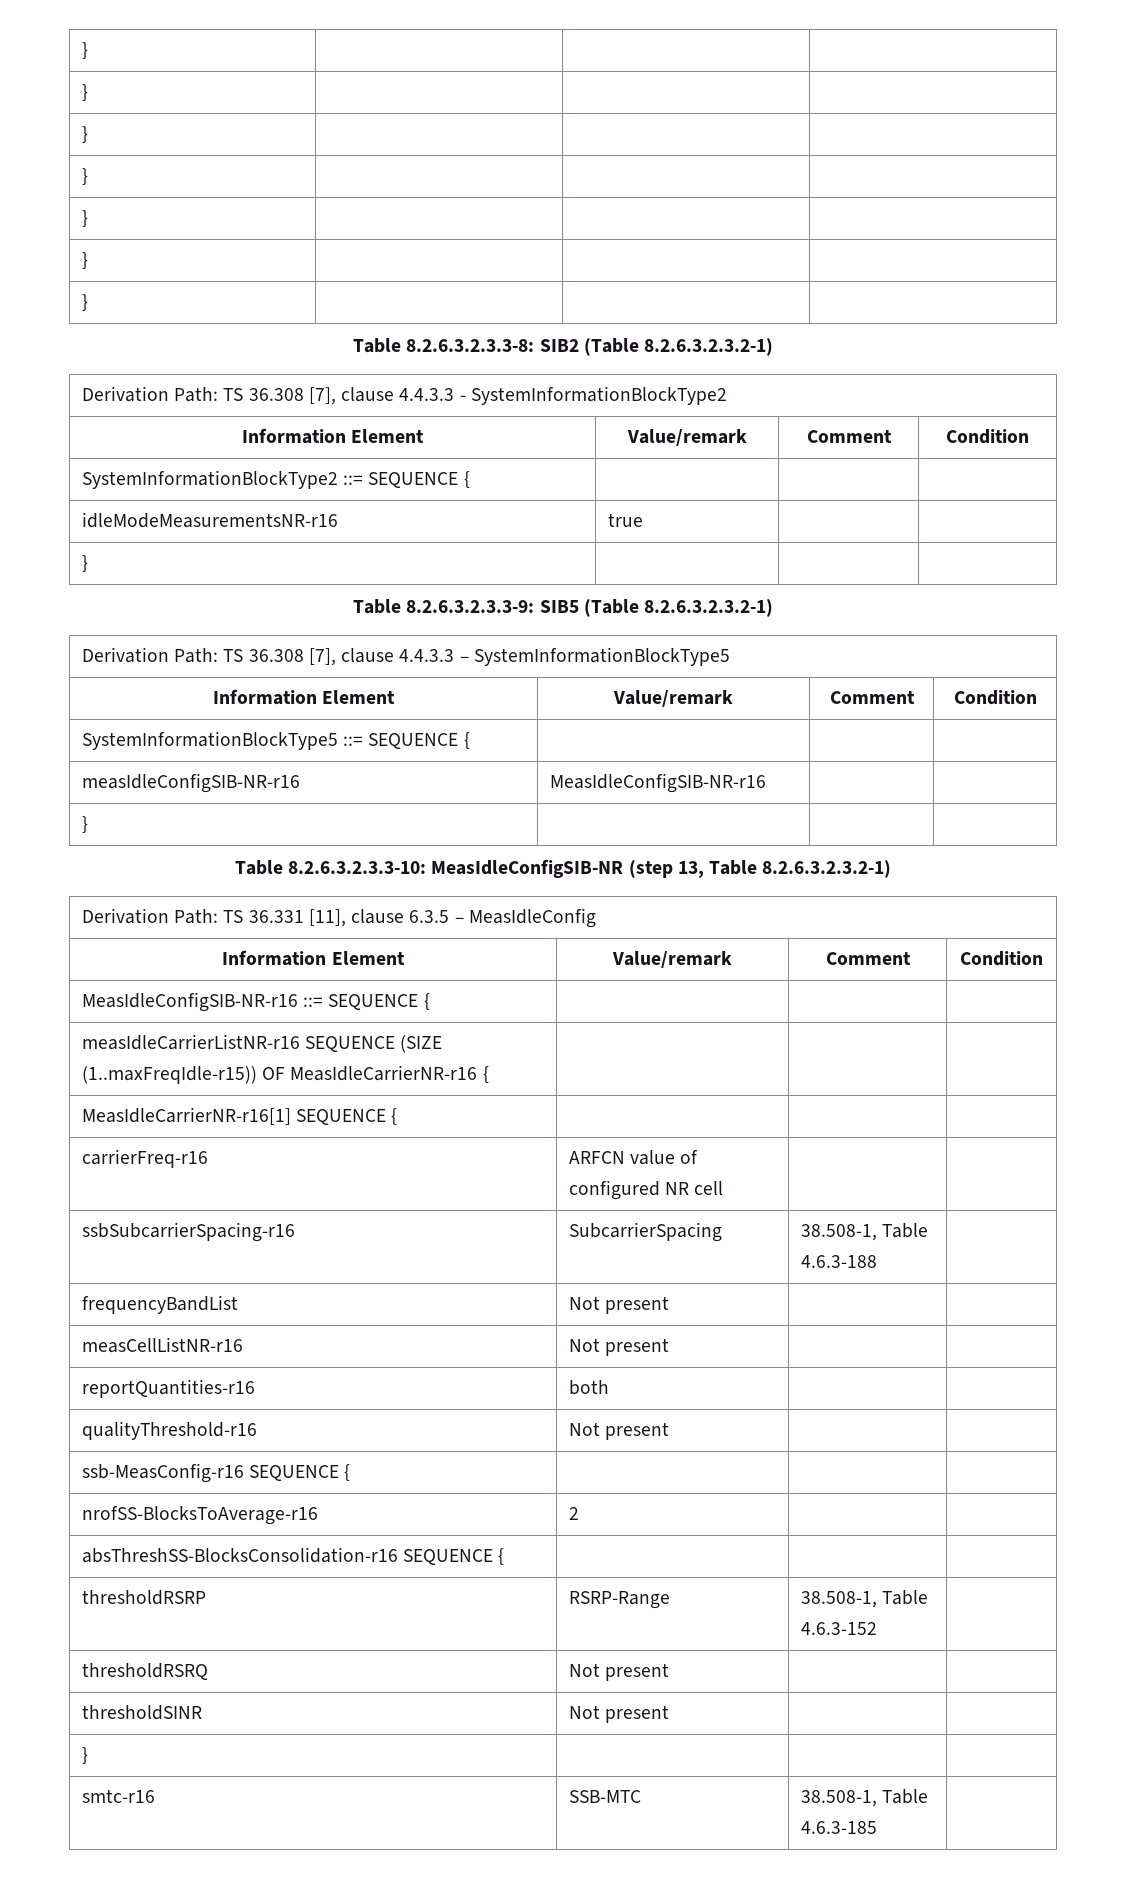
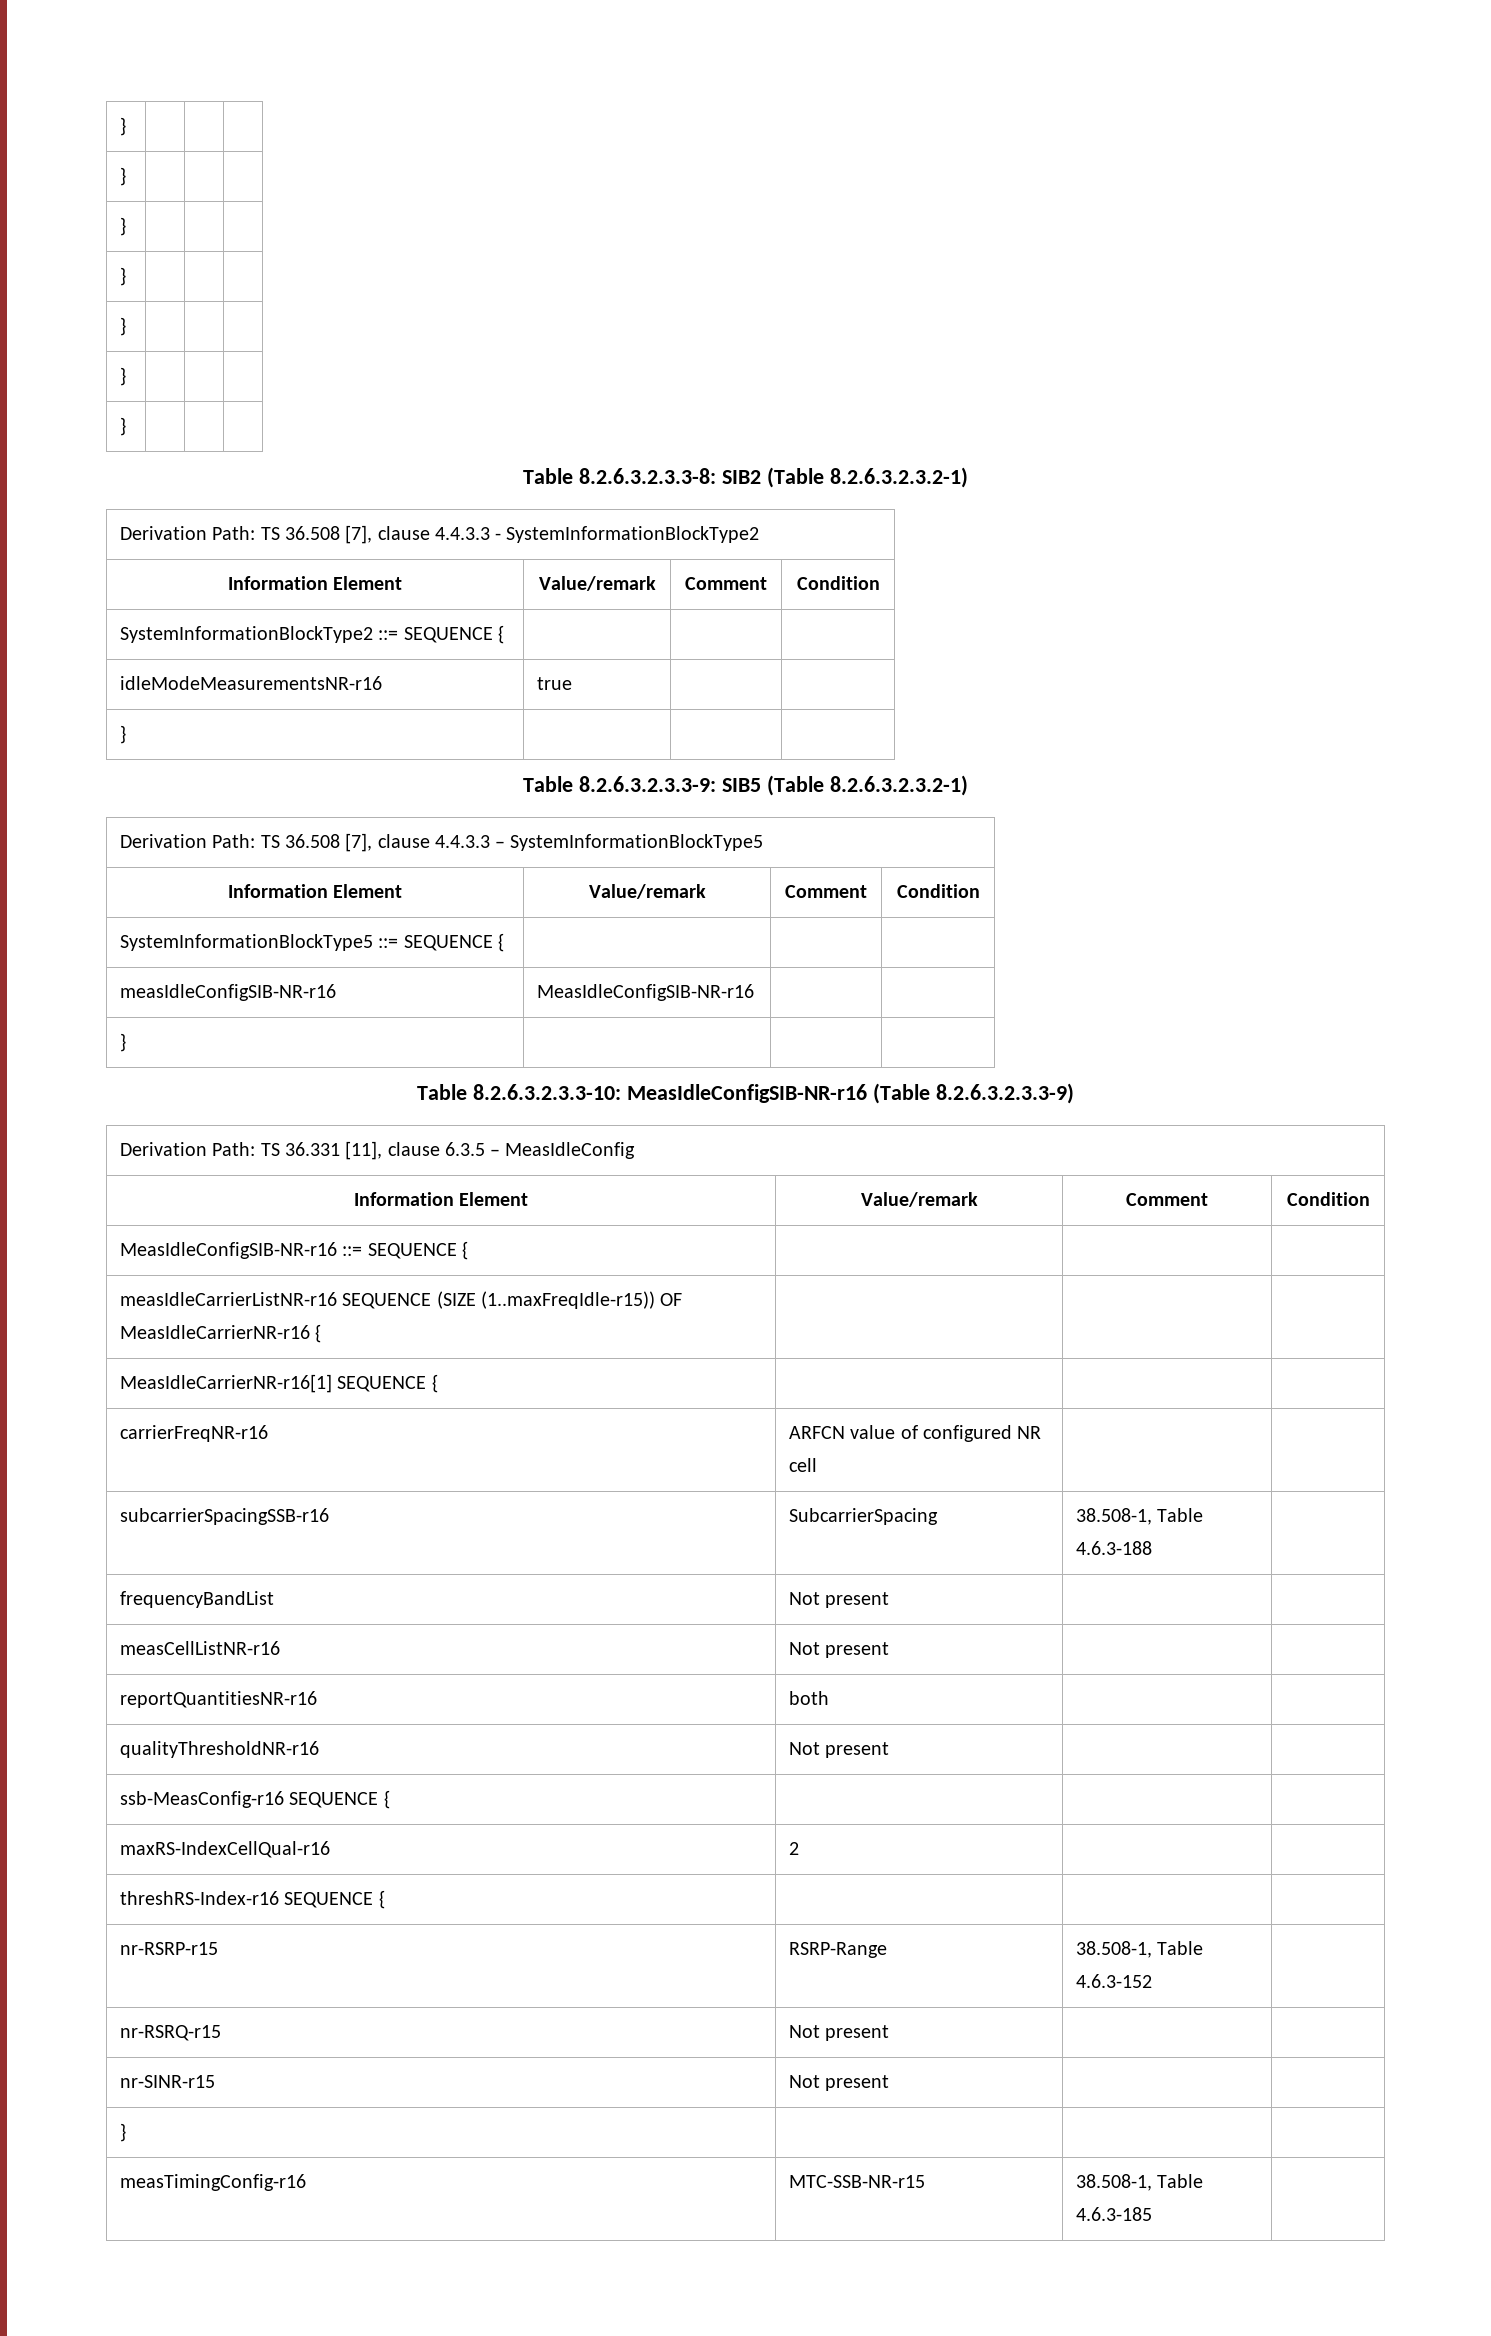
- Derivation Path: TS 36.308 [7], clause 4.4.3.3 - SystemInformationBlockType2
+ Derivation Path: TS 36.508 [7], clause 4.4.3.3 - SystemInformationBlockType2
- Derivation Path: TS 36.308 [7], clause 4.4.3.3 – SystemInformationBlockType5
+ Derivation Path: TS 36.508 [7], clause 4.4.3.3 – SystemInformationBlockType5
- Table 8.2.6.3.2.3.3-10: MeasIdleConfigSIB-NR (step 13, Table 8.2.6.3.2.3.2-1)
+ Table 8.2.6.3.2.3.3-10: MeasIdleConfigSIB-NR-r16 (Table 8.2.6.3.2.3.3-9)
- carrierFreq-r16 | ARFCN value of configured NR cell | |
+ carrierFreqNR-r16 | ARFCN value of configured NR cell | |
- ssbSubcarrierSpacing-r16 | SubcarrierSpacing | 38.508-1, Table 4.6.3-188 |
+ subcarrierSpacingSSB-r16 | SubcarrierSpacing | 38.508-1, Table 4.6.3-188 |
- reportQuantities-r16 | both | |
+ reportQuantitiesNR-r16 | both | |
- qualityThreshold-r16 | Not present | |
+ qualityThresholdNR-r16 | Not present | |
- nrofSS-BlocksToAverage-r16 | 2 | |
+ maxRS-IndexCellQual-r16 | 2 | |
- absThreshSS-BlocksConsolidation-r16 SEQUENCE { | | |
- thresholdRSRP | RSRP-Range | 38.508-1, Table 4.6.3-152 |
+ threshRS-Index-r16 SEQUENCE { | | |
+ nr-RSRP-r15 | RSRP-Range | 38.508-1, Table 4.6.3-152 |
- thresholdRSRQ | Not present | |
- thresholdSINR | Not present | |
+ nr-RSRQ-r15 | Not present | |
+ nr-SINR-r15 | Not present | |
- smtc-r16 | SSB-MTC | 38.508-1, Table 4.6.3-185 |
+ measTimingConfig-r16 | MTC-SSB-NR-r15 | 38.508-1, Table 4.6.3-185 |

